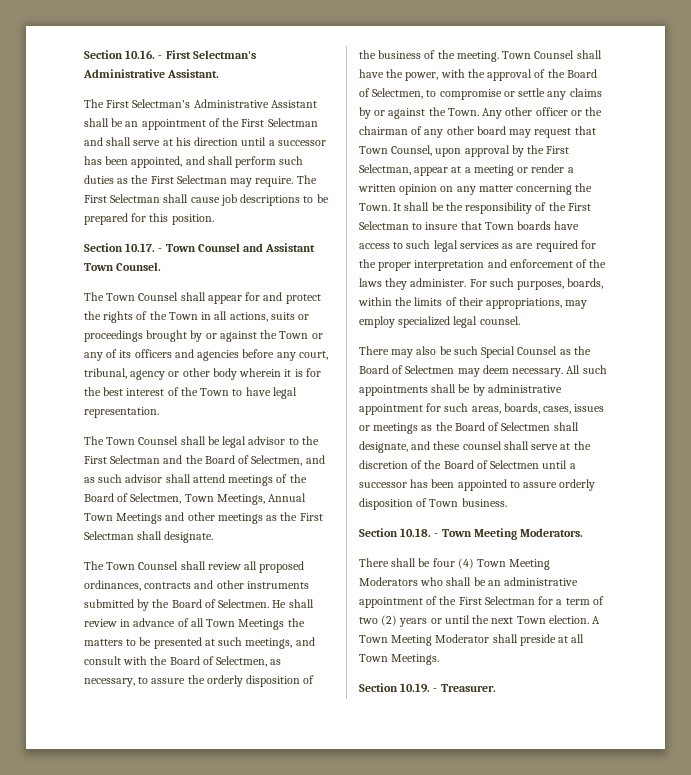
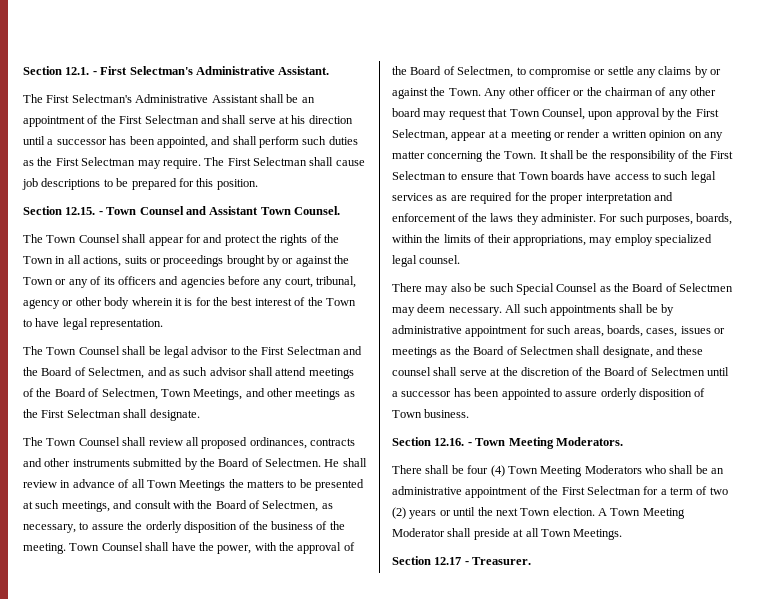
- Section 10.16. - First Selectman's Administrative Assistant.
+ Section 12.1. - First Selectman's Administrative Assistant.
- Section 10.17. - Town Counsel and Assistant Town Counsel.
+ Section 12.15. - Town Counsel and Assistant Town Counsel.
- The Town Counsel shall be legal advisor to the First Selectman and the Board of Selectmen, and as such advisor shall attend meetings of the Board of Selectmen, Town Meetings, Annual Town Meetings and other meetings as the First Selectman shall designate.
+ The Town Counsel shall be legal advisor to the First Selectman and the Board of Selectmen, and as such advisor shall attend meetings of the Board of Selectmen, Town Meetings, and other meetings as the First Selectman shall designate.
- It shall be the responsibility of the First Selectman to insure that Town boards have access to such legal services as are required for the proper interpretation and enforcement of the laws they administer.
+ It shall be the responsibility of the First Selectman to ensure that Town boards have access to such legal services as are required for the proper interpretation and enforcement of the laws they administer.
- Section 10.18. - Town Meeting Moderators.
+ Section 12.16. - Town Meeting Moderators.
- Section 10.19. - Treasurer.
+ Section 12.17 - Treasurer.

